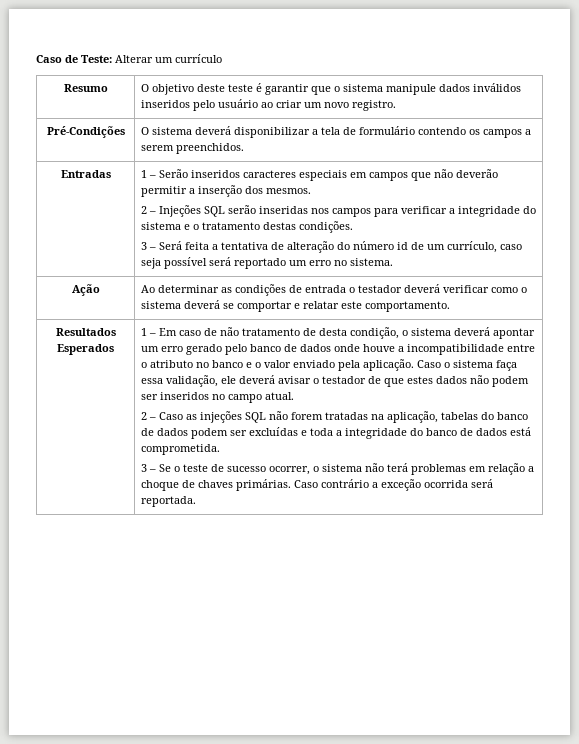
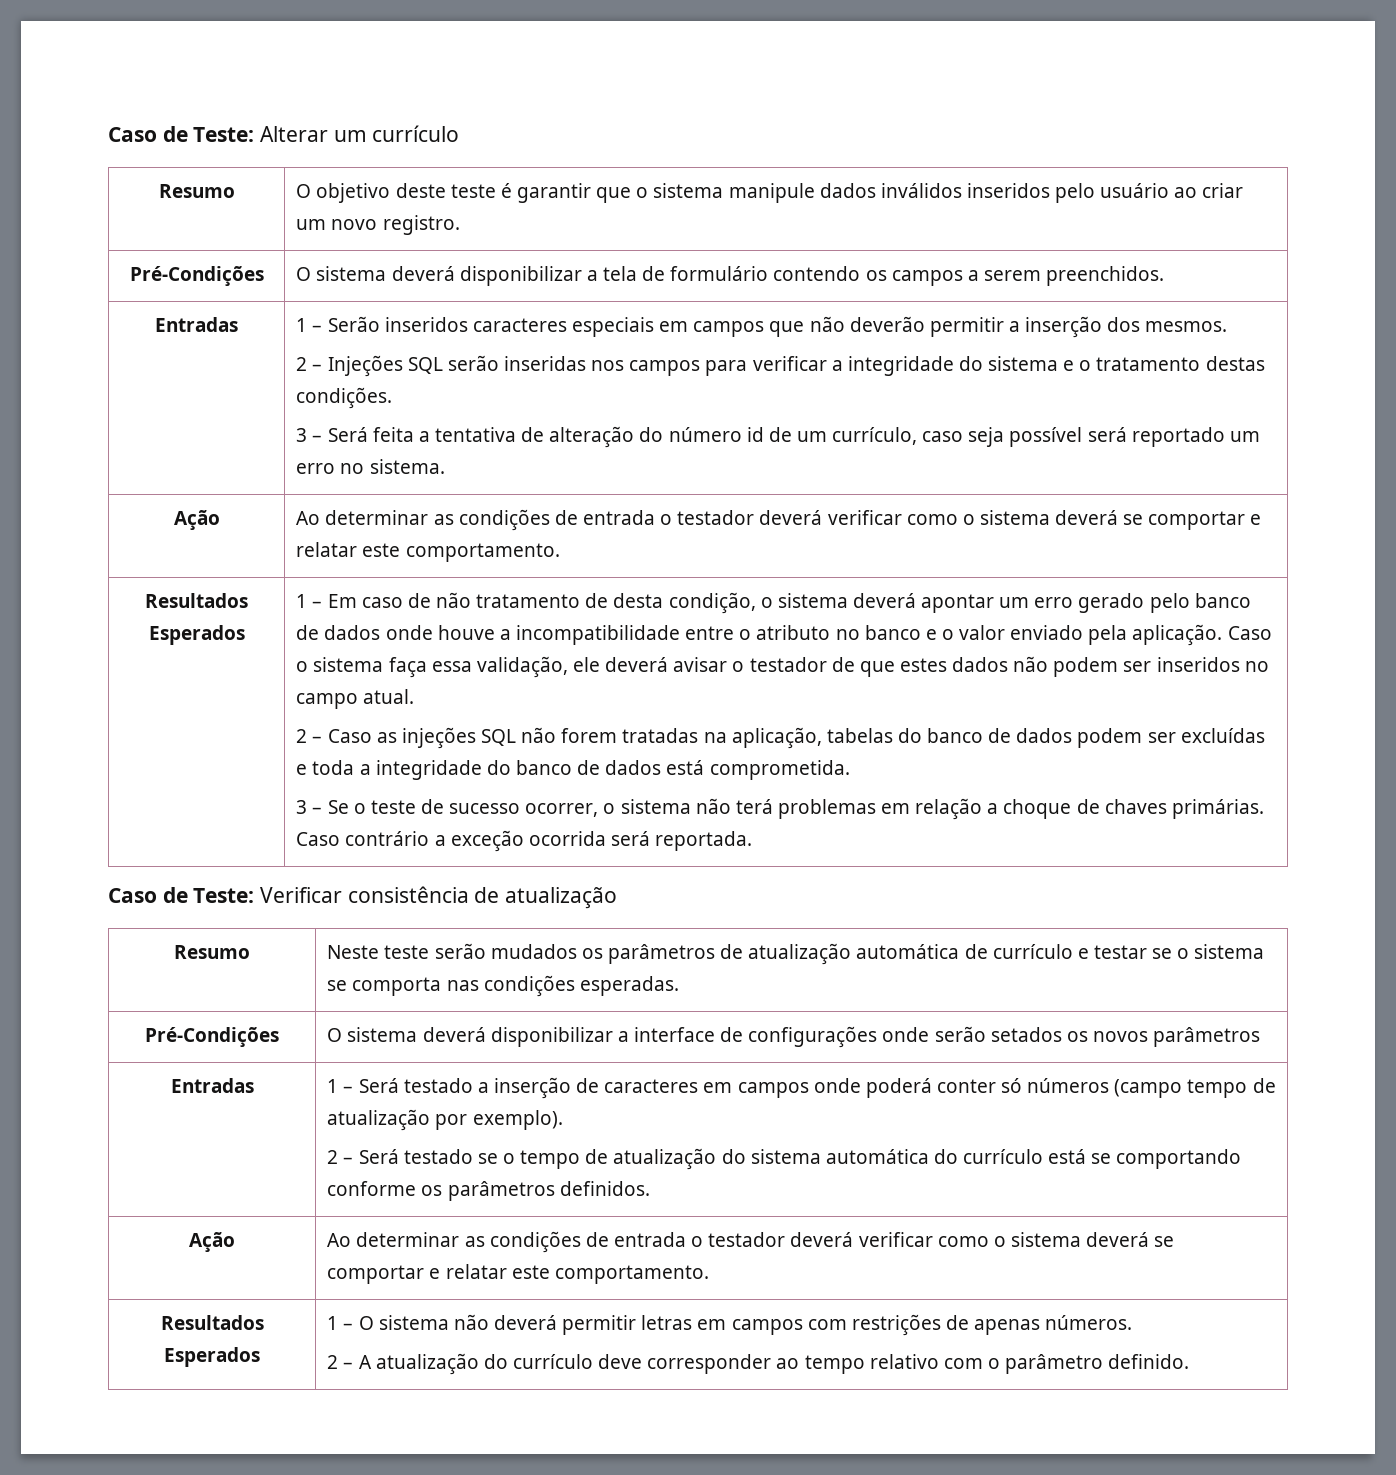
+ Caso de Teste: Verificar consistência de atualização
+ Resumo | Neste teste serão mudados os parâmetros de atualização automática de currículo e testar se o sistema se comporta nas condições esperadas.
+ Pré-Condições | O sistema deverá disponibilizar a interface de configurações onde serão setados os novos parâmetros
+ Entradas | 1 – Será testado a inserção de caracteres em campos onde poderá conter só números (campo tempo de atualização por exemplo).
+ 2 – Será testado se o tempo de atualização do sistema automática do currículo está se comportando conforme os parâmetros definidos.
+ Ação | Ao determinar as condições de entrada o testador deverá verificar como o sistema deverá se comportar e relatar este comportamento.
+ Resultados Esperados | 1 – O sistema não deverá permitir letras em campos com restrições de apenas números.
+ 2 – A atualização do currículo deve corresponder ao tempo relativo com o parâmetro definido.

